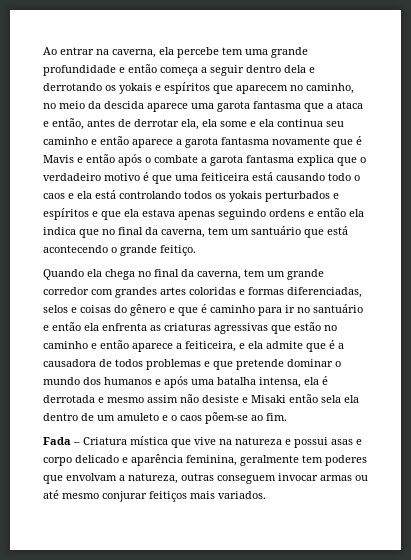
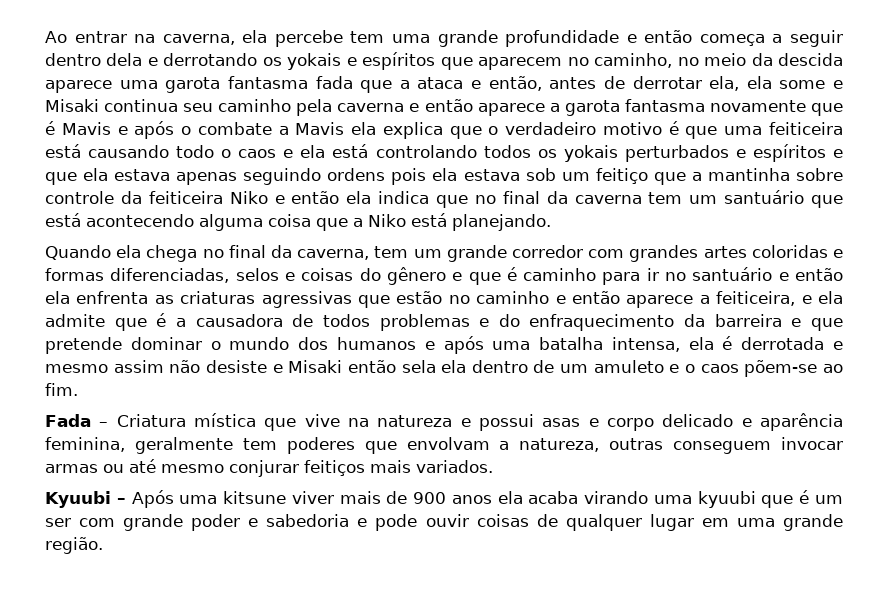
- Ao entrar na caverna, ela percebe tem uma grande profundidade e então começa a seguir dentro dela e derrotando os yokais e espíritos que aparecem no caminho, no meio da descida aparece uma garota fantasma que a ataca e então, antes de derrotar ela, ela some e ela continua seu caminho e então aparece a garota fantasma novamente que é Mavis e então após o combate a garota fantasma explica que o verdadeiro motivo é que uma feiticeira está causando todo o caos e ela está controlando todos os yokais perturbados e espíritos e que ela estava apenas seguindo ordens e então ela indica que no final da caverna, tem um santuário que está acontecendo o grande feitiço.
+ Ao entrar na caverna, ela percebe tem uma grande profundidade e então começa a seguir dentro dela e derrotando os yokais e espíritos que aparecem no caminho, no meio da descida aparece uma garota fantasma fada que a ataca e então, antes de derrotar ela, ela some e Misaki continua seu caminho pela caverna e então aparece a garota fantasma novamente que é Mavis e após o combate a Mavis ela explica que o verdadeiro motivo é que uma feiticeira está causando todo o caos e ela está controlando todos os yokais perturbados e espíritos e que ela estava apenas seguindo ordens pois ela estava sob um feitiço que a mantinha sobre controle da feiticeira Niko e então ela indica que no final da caverna tem um santuário que está acontecendo alguma coisa que a Niko está planejando.
- Quando ela chega no final da caverna, tem um grande corredor com grandes artes coloridas e formas diferenciadas, selos e coisas do gênero e que é caminho para ir no santuário e então ela enfrenta as criaturas agressivas que estão no caminho e então aparece a feiticeira, e ela admite que é a causadora de todos problemas e que pretende dominar o mundo dos humanos e após uma batalha intensa, ela é derrotada e mesmo assim não desiste e Misaki então sela ela dentro de um amuleto e o caos põem-se ao fim.
+ Quando ela chega no final da caverna, tem um grande corredor com grandes artes coloridas e formas diferenciadas, selos e coisas do gênero e que é caminho para ir no santuário e então ela enfrenta as criaturas agressivas que estão no caminho e então aparece a feiticeira, e ela admite que é a causadora de todos problemas e do enfraquecimento da barreira e que pretende dominar o mundo dos humanos e após uma batalha intensa, ela é derrotada e mesmo assim não desiste e Misaki então sela ela dentro de um amuleto e o caos põem-se ao fim.
+ Kyuubi – Após uma kitsune viver mais de 900 anos ela acaba virando uma kyuubi que é um ser com grande poder e sabedoria e pode ouvir coisas de qualquer lugar em uma grande região.

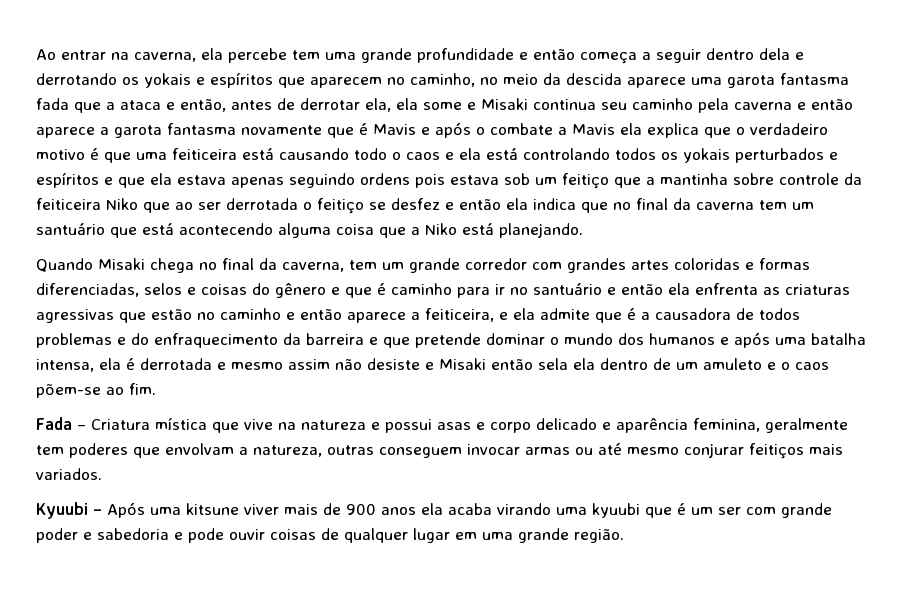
- Ao entrar na caverna, ela percebe tem uma grande profundidade e então começa a seguir dentro dela e derrotando os yokais e espíritos que aparecem no caminho, no meio da descida aparece uma garota fantasma fada que a ataca e então, antes de derrotar ela, ela some e Misaki continua seu caminho pela caverna e então aparece a garota fantasma novamente que é Mavis e após o combate a Mavis ela explica que o verdadeiro motivo é que uma feiticeira está causando todo o caos e ela está controlando todos os yokais perturbados e espíritos e que ela estava apenas seguindo ordens pois ela estava sob um feitiço que a mantinha sobre controle da feiticeira Niko e então ela indica que no final da caverna tem um santuário que está acontecendo alguma coisa que a Niko está planejando.
+ Ao entrar na caverna, ela percebe tem uma grande profundidade e então começa a seguir dentro dela e derrotando os yokais e espíritos que aparecem no caminho, no meio da descida aparece uma garota fantasma fada que a ataca e então, antes de derrotar ela, ela some e Misaki continua seu caminho pela caverna e então aparece a garota fantasma novamente que é Mavis e após o combate a Mavis ela explica que o verdadeiro motivo é que uma feiticeira está causando todo o caos e ela está controlando todos os yokais perturbados e espíritos e que ela estava apenas seguindo ordens pois estava sob um feitiço que a mantinha sobre controle da feiticeira Niko que ao ser derrotada o feitiço se desfez e então ela indica que no final da caverna tem um santuário que está acontecendo alguma coisa que a Niko está planejando.
- Quando ela chega no final da caverna, tem um grande corredor com grandes artes coloridas e formas diferenciadas, selos e coisas do gênero e que é caminho para ir no santuário e então ela enfrenta as criaturas agressivas que estão no caminho e então aparece a feiticeira, e ela admite que é a causadora de todos problemas e do enfraquecimento da barreira e que pretende dominar o mundo dos humanos e após uma batalha intensa, ela é derrotada e mesmo assim não desiste e Misaki então sela ela dentro de um amuleto e o caos põem-se ao fim.
+ Quando Misaki chega no final da caverna, tem um grande corredor com grandes artes coloridas e formas diferenciadas, selos e coisas do gênero e que é caminho para ir no santuário e então ela enfrenta as criaturas agressivas que estão no caminho e então aparece a feiticeira, e ela admite que é a causadora de todos problemas e do enfraquecimento da barreira e que pretende dominar o mundo dos humanos e após uma batalha intensa, ela é derrotada e mesmo assim não desiste e Misaki então sela ela dentro de um amuleto e o caos põem-se ao fim.

